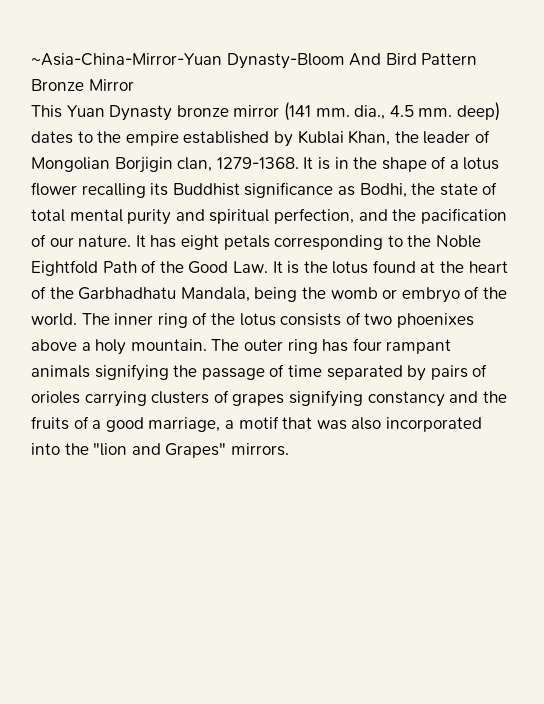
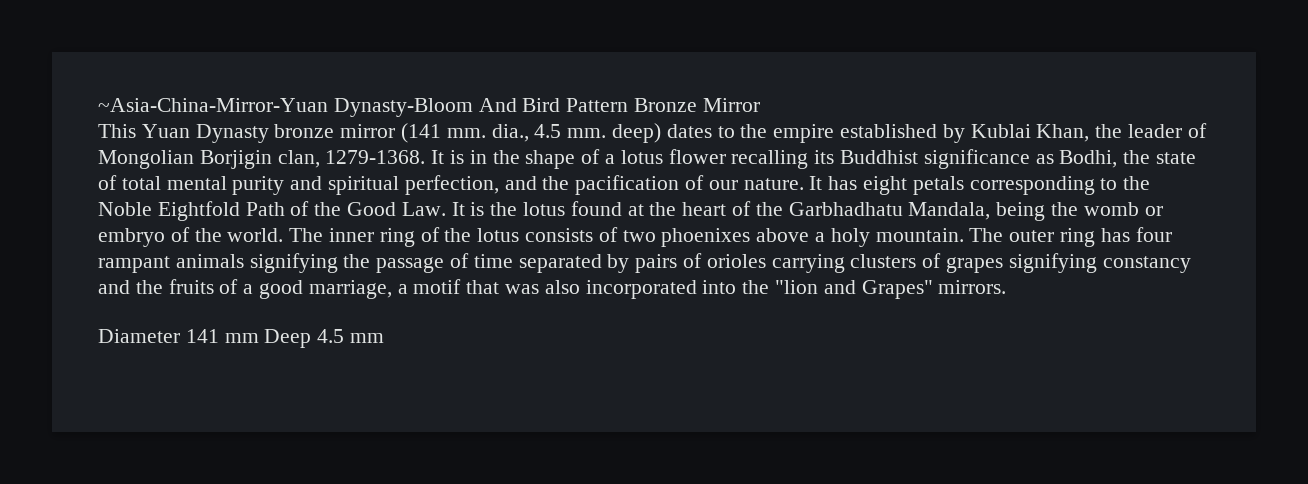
+ Diameter 141 mm Deep 4.5 mm

